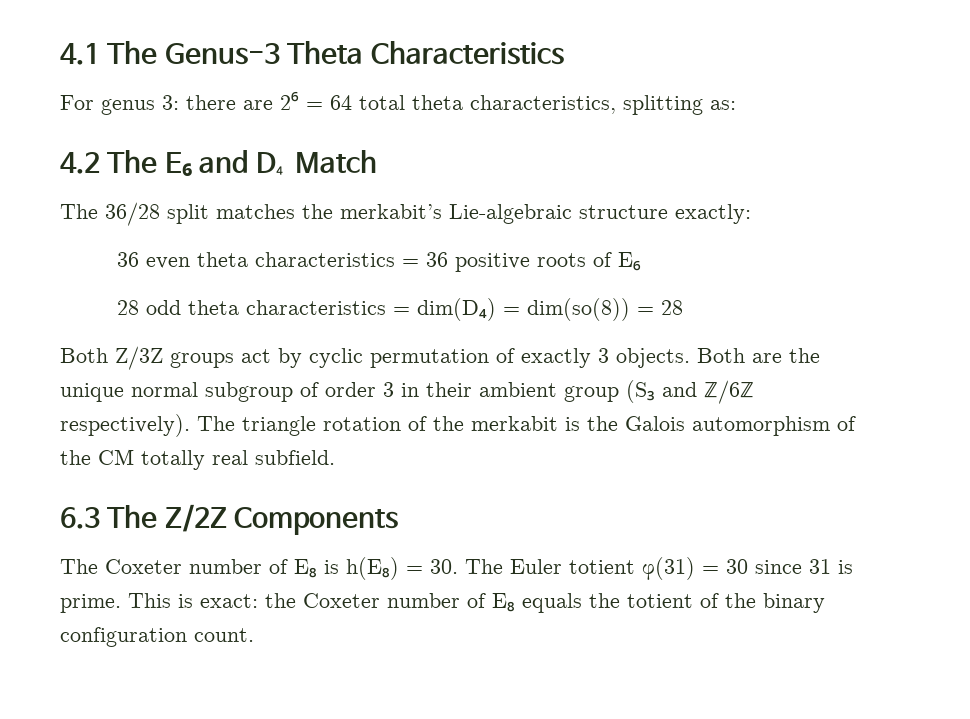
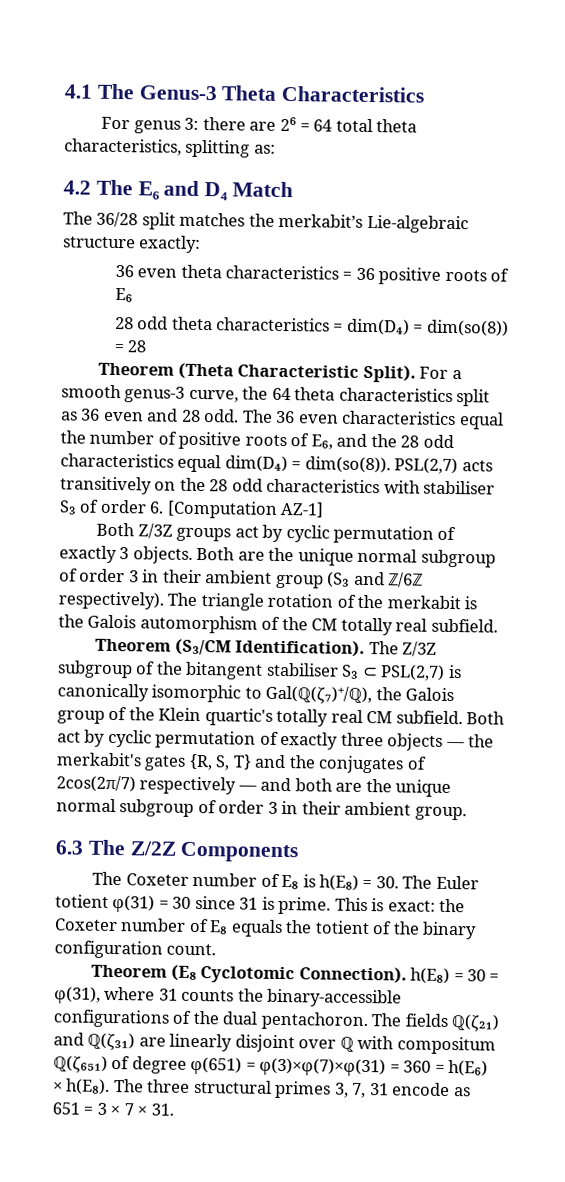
+ Theorem (Theta Characteristic Split). For a smooth genus-3 curve, the 64 theta characteristics split as 36 even and 28 odd. The 36 even characteristics equal the number of positive roots of E₆, and the 28 odd characteristics equal dim(D₄) = dim(so(8)). PSL(2,7) acts transitively on the 28 odd characteristics with stabiliser S₃ of order 6. [Computation AZ-1]
+ Theorem (S₃/CM Identification). The Z/3Z subgroup of the bitangent stabiliser S₃ ⊂ PSL(2,7) is canonically isomorphic to Gal(ℚ(ζ₇)⁺/ℚ), the Galois group of the Klein quartic's totally real CM subfield. Both act by cyclic permutation of exactly three objects — the merkabit's gates {R, S, T} and the conjugates of 2cos(2π/7) respectively — and both are the unique normal subgroup of order 3 in their ambient group.
+ Theorem (E₈ Cyclotomic Connection). h(E₈) = 30 = φ(31), where 31 counts the binary-accessible configurations of the dual pentachoron. The fields ℚ(ζ₂₁) and ℚ(ζ₃₁) are linearly disjoint over ℚ with compositum ℚ(ζ₆₅₁) of degree φ(651) = φ(3)×φ(7)×φ(31) = 360 = h(E₆) × h(E₈). The three structural primes 3, 7, 31 encode as 651 = 3 × 7 × 31.

